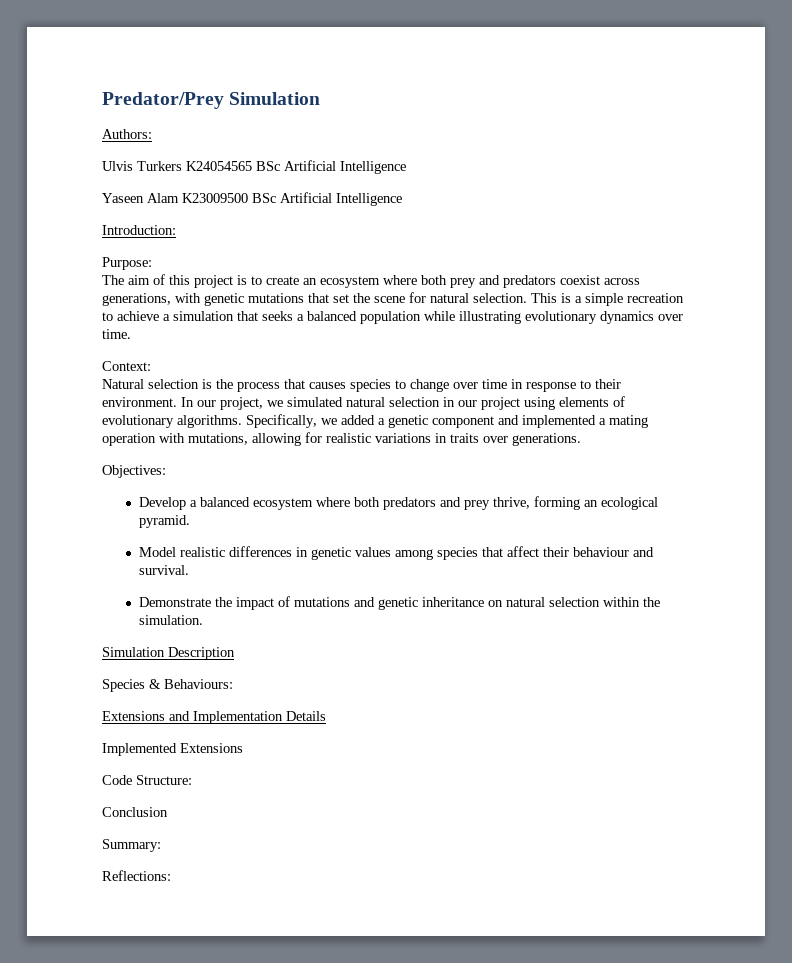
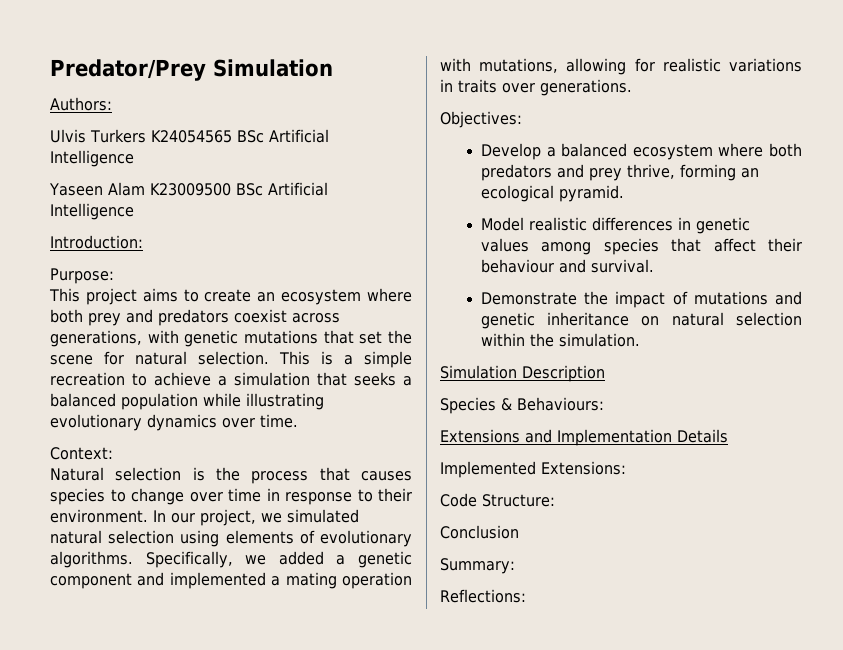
- The aim of this project is to create an ecosystem where both prey and predators coexist across generations, with genetic mutations that set the scene for natural selection.
+ This project aims to create an ecosystem where both prey and predators coexist across generations, with genetic mutations that set the scene for natural selection.
- In our project, we simulated natural selection in our project using elements of evolutionary algorithms.
+ In our project, we simulated natural selection using elements of evolutionary algorithms.
- Implemented Extensions
+ Implemented Extensions:

